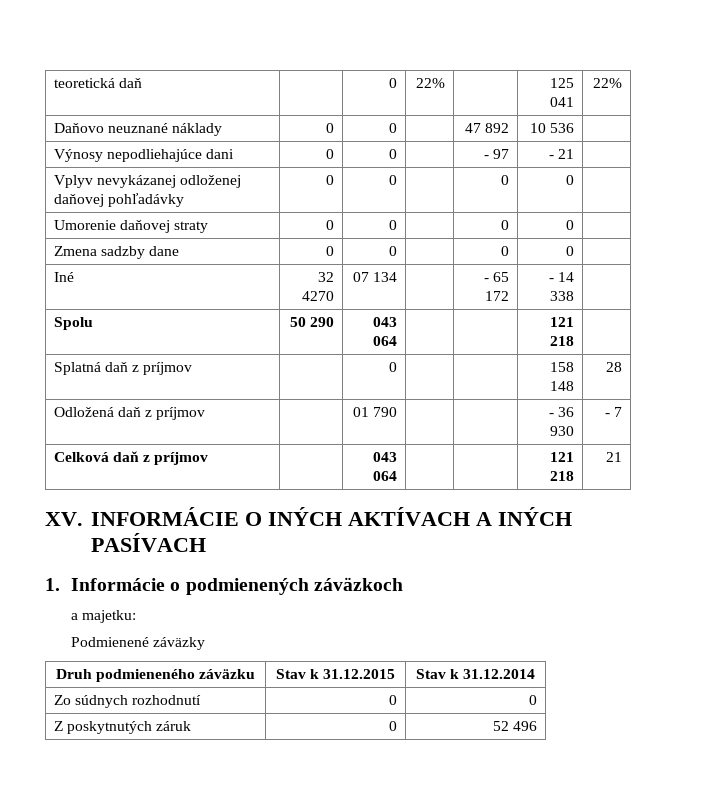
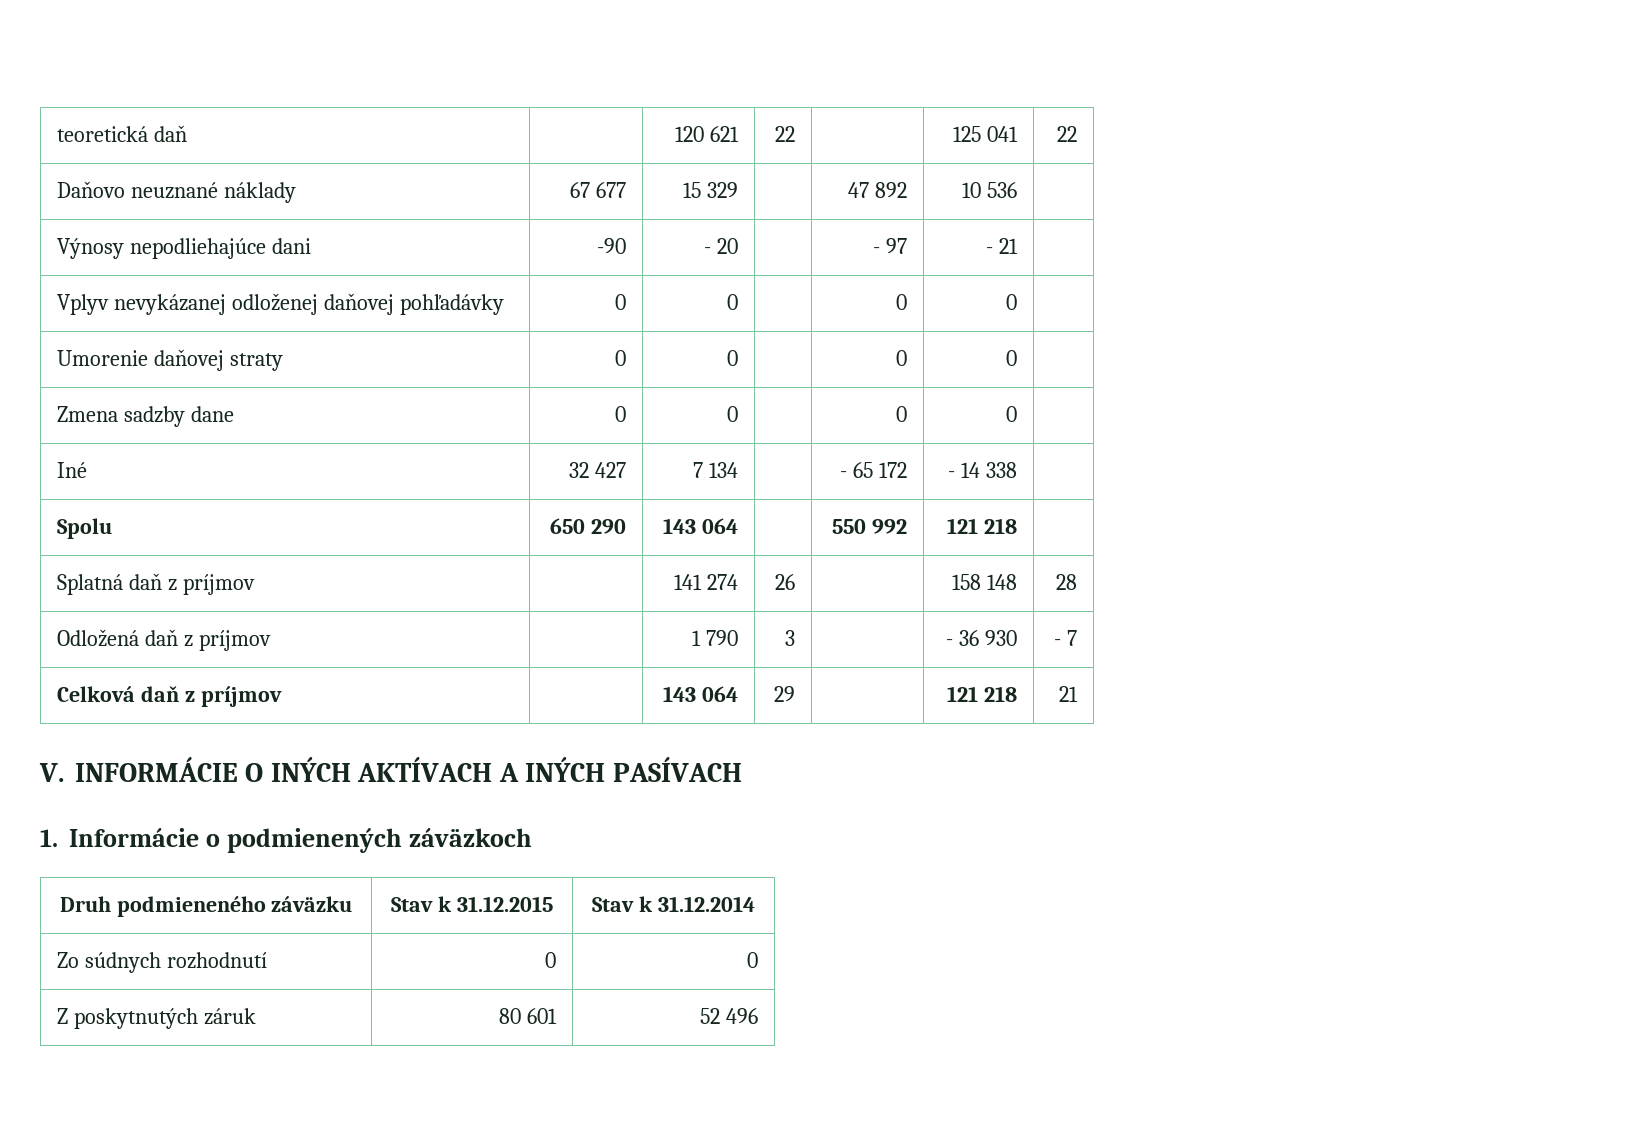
- teoretická daň | | 0 | 22% | | 125 041 | 22%
+ teoretická daň | | 120 621 | 22 | | 125 041 | 22
- Daňovo neuznané náklady | 0 | 0 | | 47 892 | 10 536 |
+ Daňovo neuznané náklady | 67 677 | 15 329 | | 47 892 | 10 536 |
- Výnosy nepodliehajúce dani | 0 | 0 | | - 97 | - 21 |
+ Výnosy nepodliehajúce dani | -90 | - 20 | | - 97 | - 21 |
- Iné | 32 4270 | 07 134 | | - 65 172 | - 14 338 |
+ Iné | 32 427 | 7 134 | | - 65 172 | - 14 338 |
- Spolu | 50 290 | 043 064 | | | 121 218 |
+ Spolu | 650 290 | 143 064 | | 550 992 | 121 218 |
- Splatná daň z príjmov | | 0 | | | 158 148 | 28
+ Splatná daň z príjmov | | 141 274 | 26 | | 158 148 | 28
- Odložená daň z príjmov | | 01 790 | | | - 36 930 | - 7
+ Odložená daň z príjmov | | 1 790 | 3 | | - 36 930 | - 7
- Celková daň z príjmov | | 043 064 | | | 121 218 | 21
+ Celková daň z príjmov | | 143 064 | 29 | | 121 218 | 21
- XV. INFORMÁCIE O INÝCH AKTÍVACH A INÝCH PASÍVACH
+ V. INFORMÁCIE O INÝCH AKTÍVACH A INÝCH PASÍVACH
- a majetku:
- Podmienené záväzky
- Z poskytnutých záruk | 0 | 52 496
+ Z poskytnutých záruk | 80 601 | 52 496

